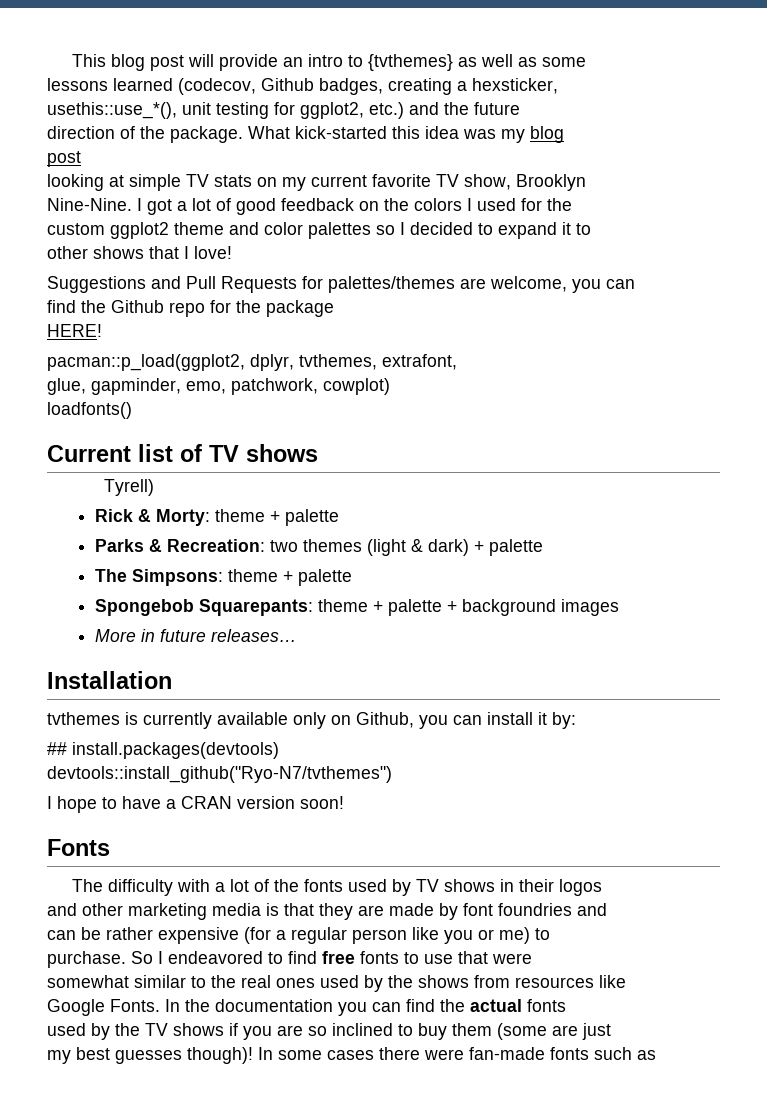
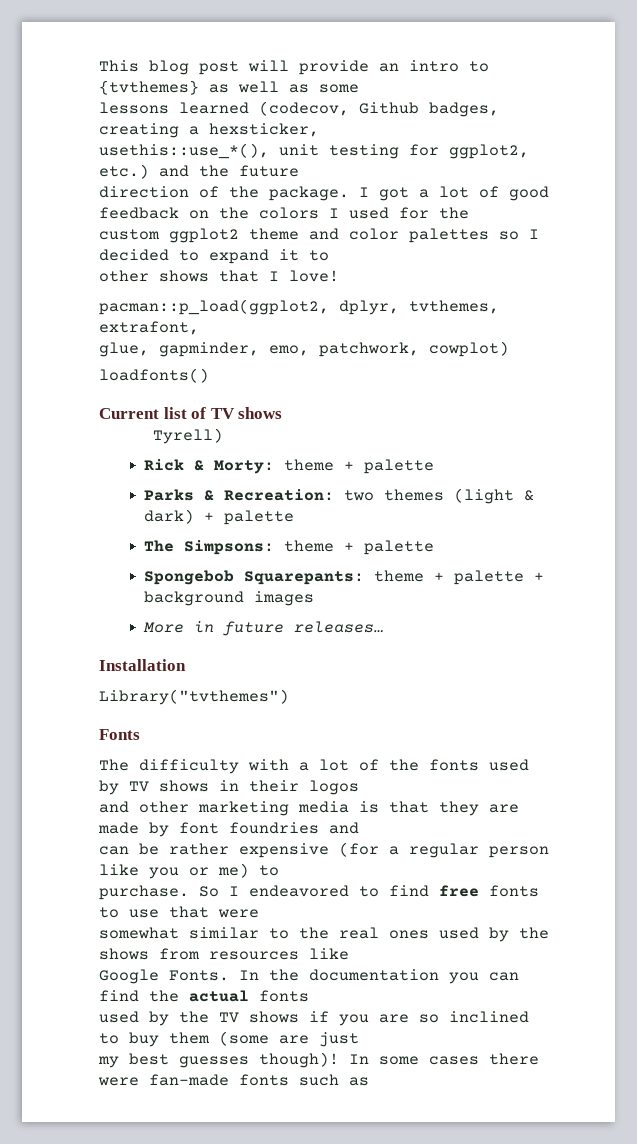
- What kick-started this idea was my blog
- post
- looking at simple TV stats on my current favorite TV show, Brooklyn
- Nine-Nine.
- Suggestions and Pull Requests for palettes/themes are welcome, you can
- find the Github repo for the package
- HERE!
- tvthemes is currently available only on Github, you can install it by:
- ## install.packages(devtools)
- devtools::install_github("Ryo-N7/tvthemes")
- I hope to have a CRAN version soon!
+ Library("tvthemes")

